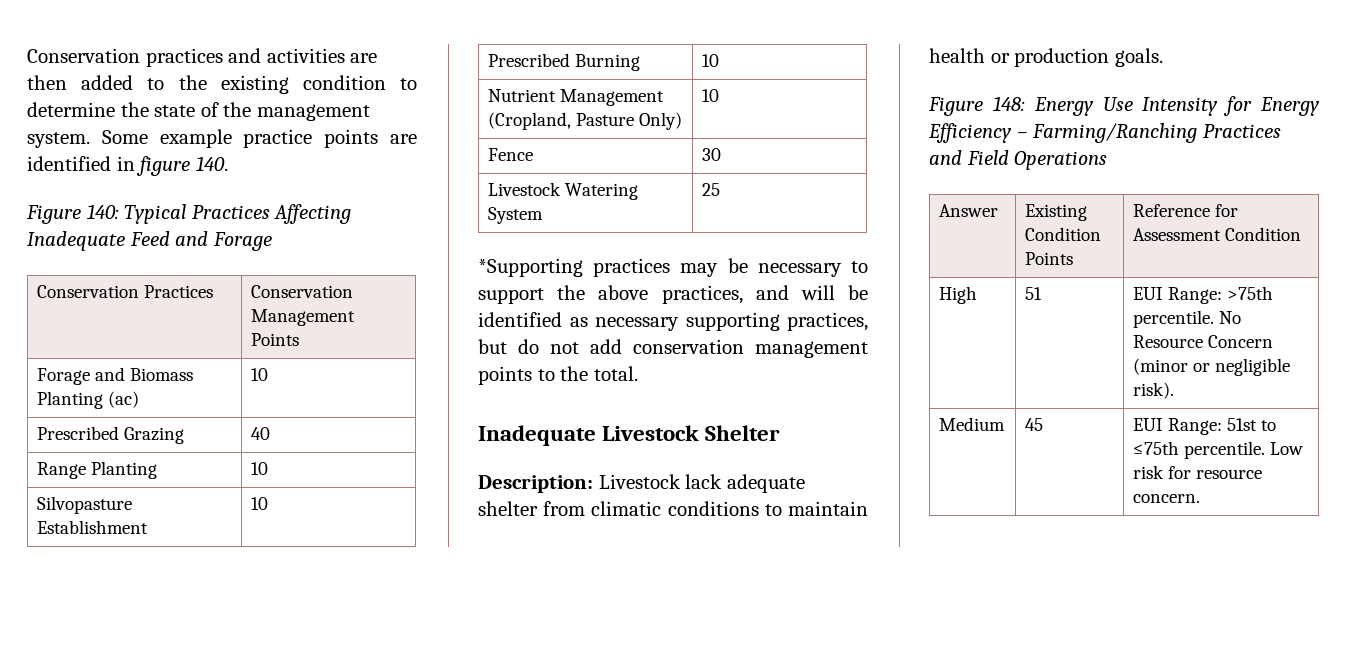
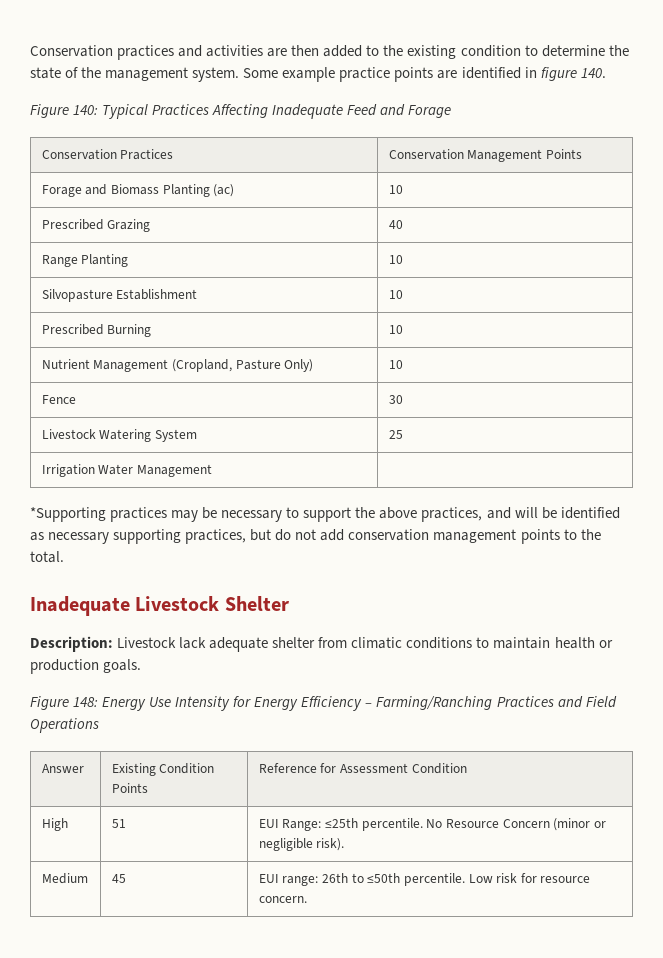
+ Irrigation Water Management |
- High | 51 | EUI Range: >75th percentile. No Resource Concern (minor or negligible risk).
+ High | 51 | EUI Range: ≤25th percentile. No Resource Concern (minor or negligible risk).
- Medium | 45 | EUI Range: 51st to ≤75th percentile. Low risk for resource concern.
+ Medium | 45 | EUI range: 26th to ≤50th percentile. Low risk for resource concern.

